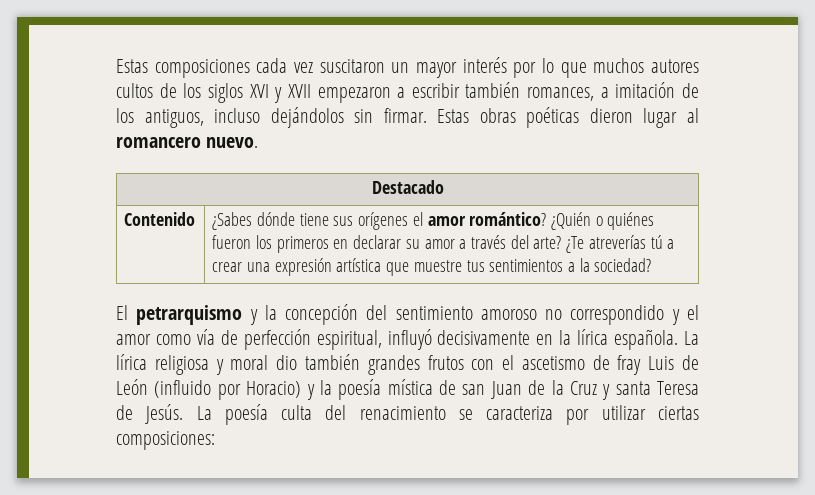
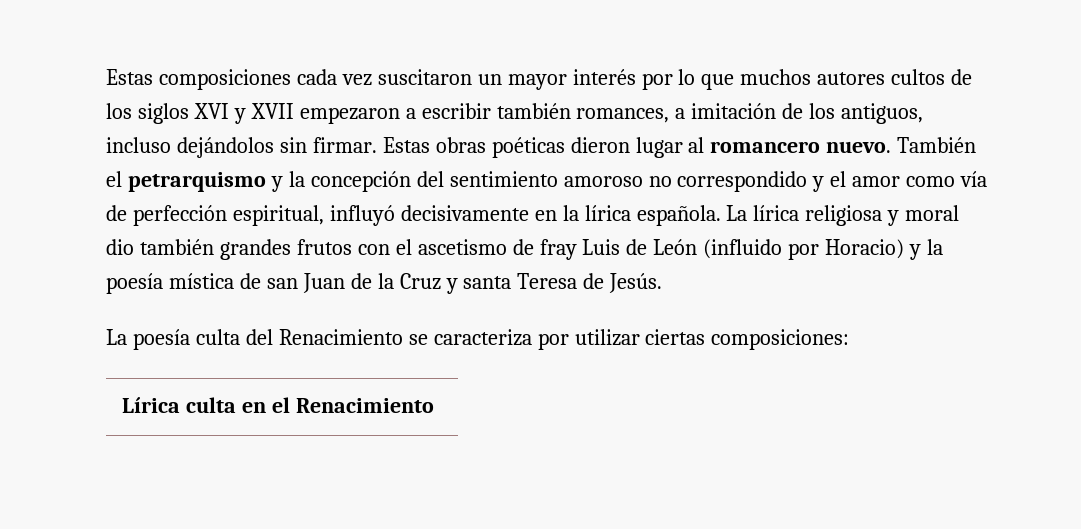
- Estas obras poéticas dieron lugar al romancero nuevo.
- Destacado
- Contenido | ¿Sabes dónde tiene sus orígenes el amor romántico? ¿Quién o quiénes fueron los primeros en declarar su amor a través del arte? ¿Te atreverías tú a crear una expresión artística que muestre tus sentimientos a la sociedad?
- El petrarquismo y la concepción del sentimiento amoroso no correspondido y el amor como vía de perfección espiritual, influyó decisivamente en la lírica española.
+ Estas obras poéticas dieron lugar al romancero nuevo. También el petrarquismo y la concepción del sentimiento amoroso no correspondido y el amor como vía de perfección espiritual, influyó decisivamente en la lírica española.
- La lírica religiosa y moral dio también grandes frutos con el ascetismo de fray Luis de León (influido por Horacio) y la poesía mística de san Juan de la Cruz y santa Teresa de Jesús. La poesía culta del renacimiento se caracteriza por utilizar ciertas composiciones:
+ La lírica religiosa y moral dio también grandes frutos con el ascetismo de fray Luis de León (influido por Horacio) y la poesía mística de san Juan de la Cruz y santa Teresa de Jesús.
+ La poesía culta del Renacimiento se caracteriza por utilizar ciertas composiciones:
+ Lírica culta en el Renacimiento

